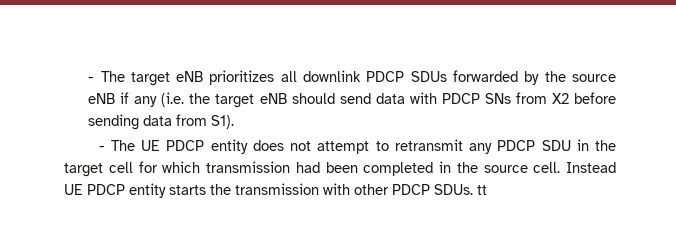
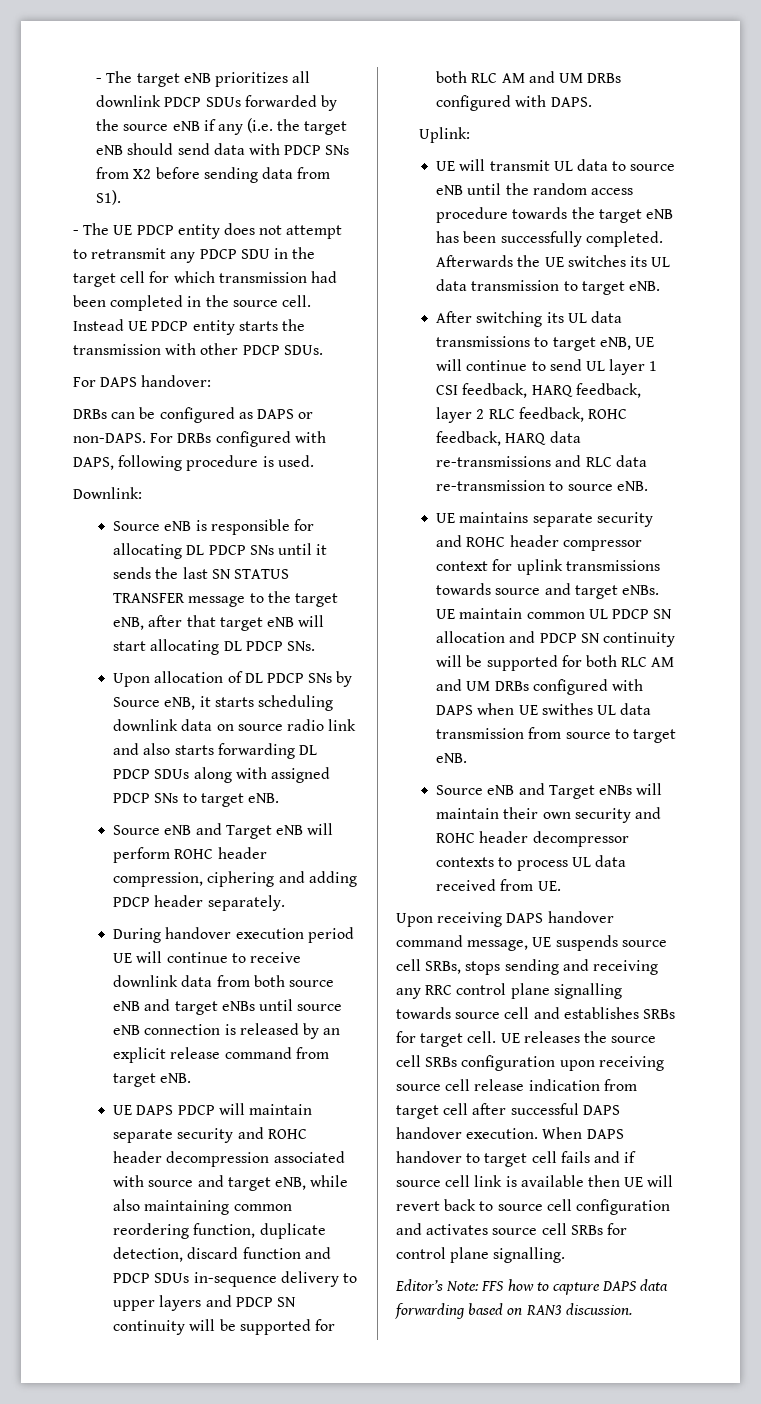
- Instead UE PDCP entity starts the transmission with other PDCP SDUs. tt
+ Instead UE PDCP entity starts the transmission with other PDCP SDUs.
+ For DAPS handover:
+ DRBs can be configured as DAPS or non-DAPS. For DRBs configured with DAPS, following procedure is used.
+ Downlink:
+ Source eNB is responsible for allocating DL PDCP SNs until it sends the last SN STATUS TRANSFER message to the target eNB, after that target eNB will start allocating DL PDCP SNs.
+ Upon allocation of DL PDCP SNs by Source eNB, it starts scheduling downlink data on source radio link and also starts forwarding DL PDCP SDUs along with assigned PDCP SNs to target eNB.
+ Source eNB and Target eNB will perform ROHC header compression, ciphering and adding PDCP header separately.
+ During handover execution period UE will continue to receive downlink data from both source eNB and target eNBs until source eNB connection is released by an explicit release command from target eNB.
+ UE DAPS PDCP will maintain separate security and ROHC header decompression associated with source and target eNB, while also maintaining common reordering function, duplicate detection, discard function and PDCP SDUs in-sequence delivery to upper layers and PDCP SN continuity will be supported for both RLC AM and UM DRBs configured with DAPS.
+ Uplink:
+ UE will transmit UL data to source eNB until the random access procedure towards the target eNB has been successfully completed. Afterwards the UE switches its UL data transmission to target eNB.
+ After switching its UL data transmissions to target eNB, UE will continue to send UL layer 1 CSI feedback, HARQ feedback, layer 2 RLC feedback, ROHC feedback, HARQ data re-transmissions and RLC data re-transmission to source eNB.
+ UE maintains separate security and ROHC header compressor context for uplink transmissions towards source and target eNBs. UE maintain common UL PDCP SN allocation and PDCP SN continuity will be supported for both RLC AM and UM DRBs configured with DAPS when UE swithes UL data transmission from source to target eNB.
+ Source eNB and Target eNBs will maintain their own security and ROHC header decompressor contexts to process UL data received from UE.
+ Upon receiving DAPS handover command message, UE suspends source cell SRBs, stops sending and receiving any RRC control plane signalling towards source cell and establishes SRBs for target cell. UE releases the source cell SRBs configuration upon receiving source cell release indication from target cell after successful DAPS handover execution. When DAPS handover to target cell fails and if source cell link is available then UE will revert back to source cell configuration and activates source cell SRBs for control plane signalling.
+ Editor’s Note: FFS how to capture DAPS data forwarding based on RAN3 discussion.

